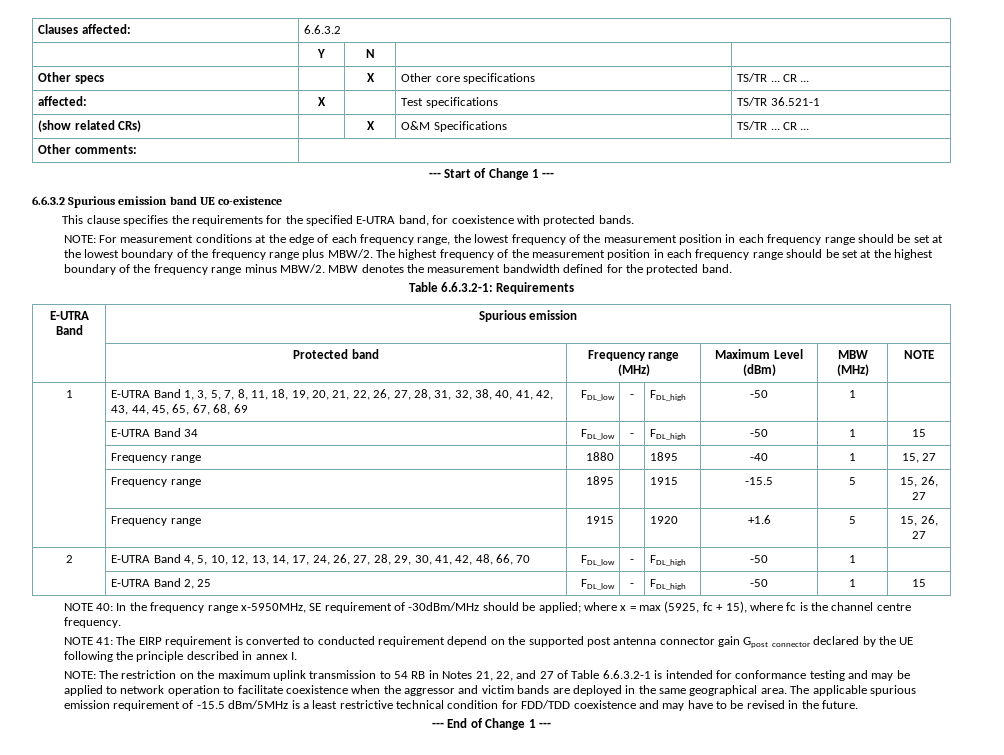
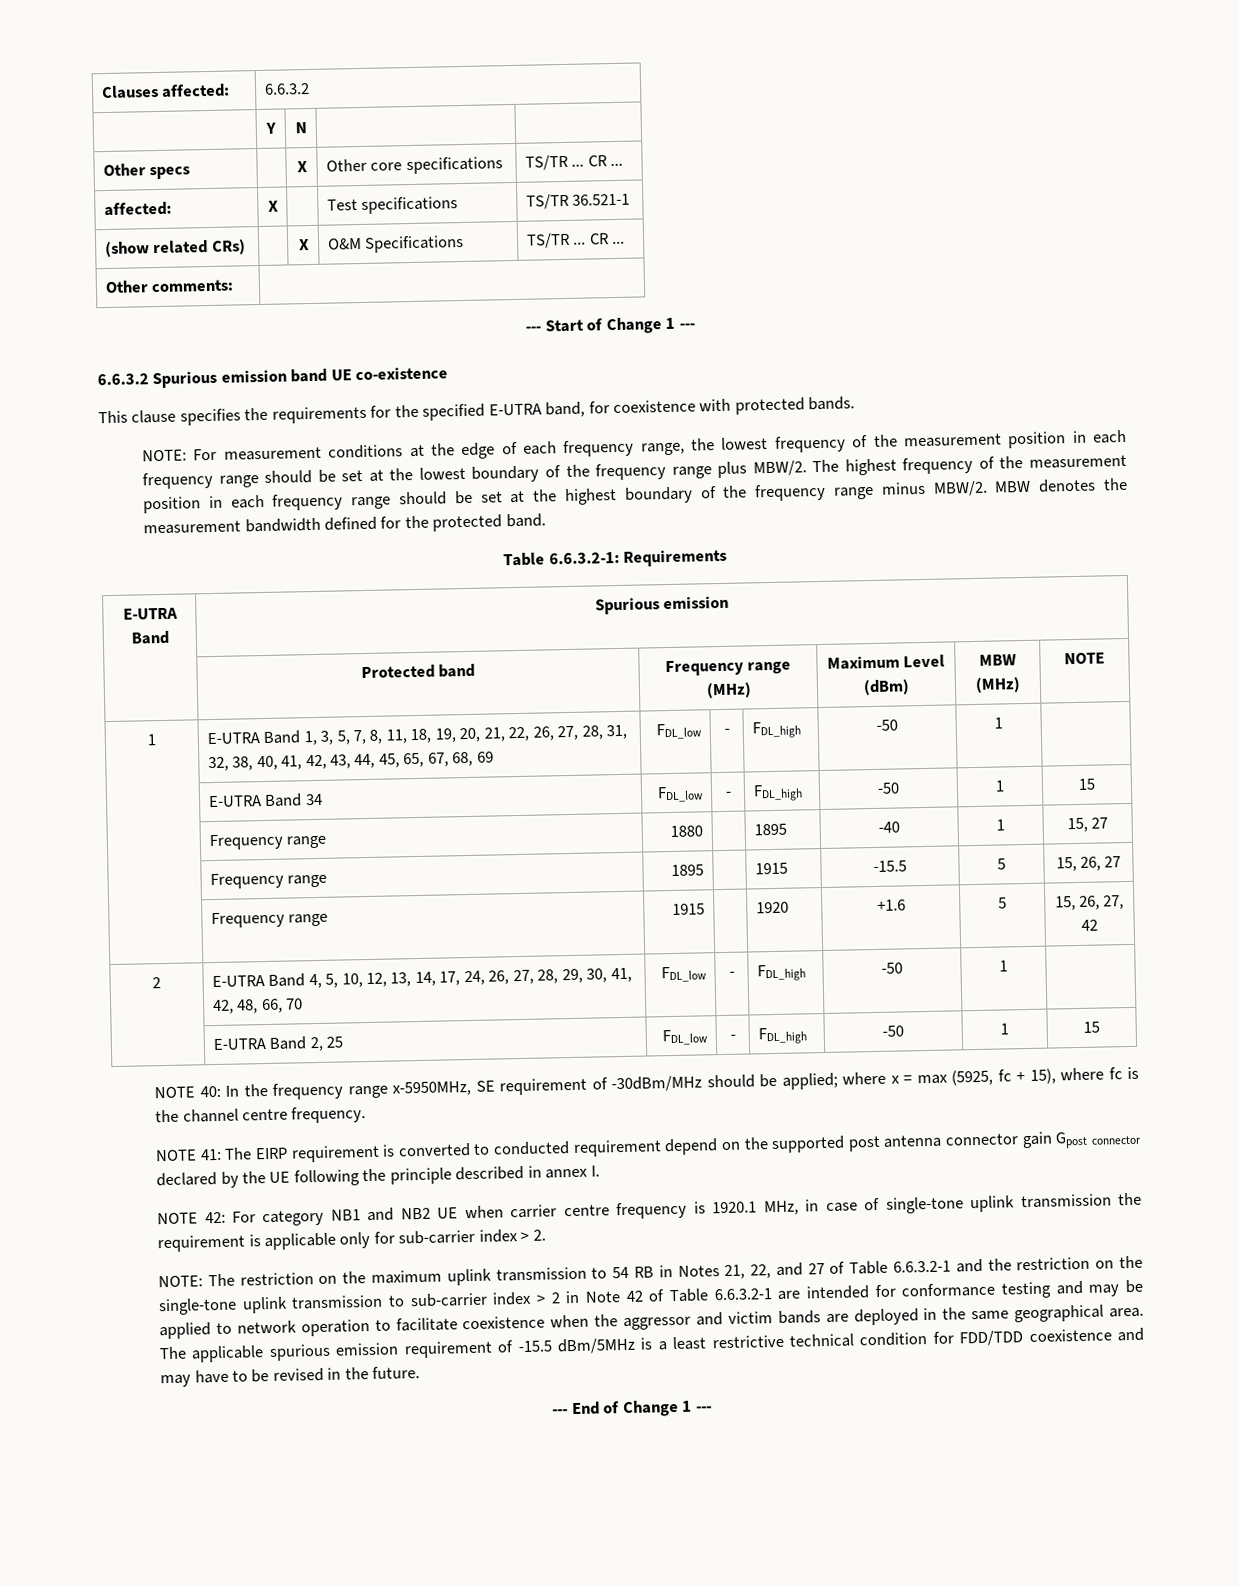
- | Frequency range | 1915 | | 1920 | +1.6 | 5 | 15, 26, 27
+ | Frequency range | 1915 | | 1920 | +1.6 | 5 | 15, 26, 27, 42
+ NOTE 42: For category NB1 and NB2 UE when carrier centre frequency is 1920.1 MHz, in case of single-tone uplink transmission the requirement is applicable only for sub-carrier index > 2.
- NOTE: The restriction on the maximum uplink transmission to 54 RB in Notes 21, 22, and 27 of Table 6.6.3.2-1 is intended for conformance testing and may be applied to network operation to facilitate coexistence when the aggressor and victim bands are deployed in the same geographical area.
+ NOTE: The restriction on the maximum uplink transmission to 54 RB in Notes 21, 22, and 27 of Table 6.6.3.2-1 and the restriction on the single-tone uplink transmission to sub-carrier index > 2 in Note 42 of Table 6.6.3.2-1 are intended for conformance testing and may be applied to network operation to facilitate coexistence when the aggressor and victim bands are deployed in the same geographical area.

